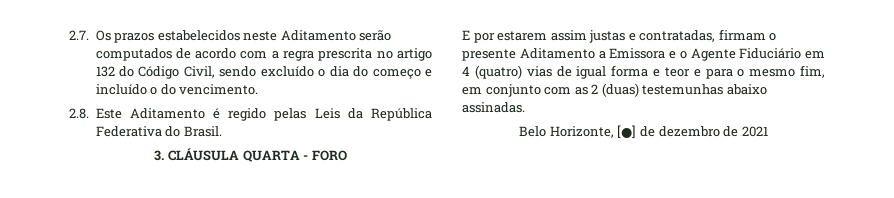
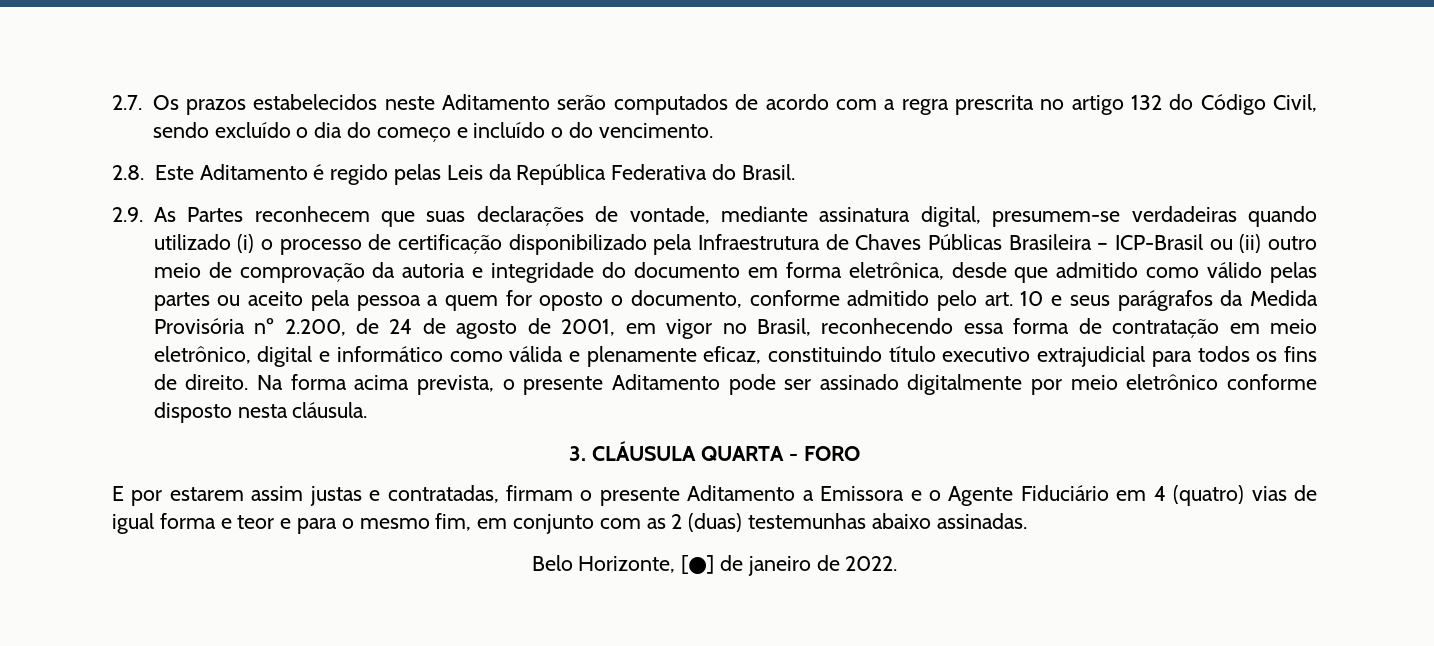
+ 2.9. As Partes reconhecem que suas declarações de vontade, mediante assinatura digital, presumem-se verdadeiras quando utilizado (i) o processo de certificação disponibilizado pela Infraestrutura de Chaves Públicas Brasileira – ICP-Brasil ou (ii) outro meio de comprovação da autoria e integridade do documento em forma eletrônica, desde que admitido como válido pelas partes ou aceito pela pessoa a quem for oposto o documento, conforme admitido pelo art. 10 e seus parágrafos da Medida Provisória nº 2.200, de 24 de agosto de 2001, em vigor no Brasil, reconhecendo essa forma de contratação em meio eletrônico, digital e informático como válida e plenamente eficaz, constituindo título executivo extrajudicial para todos os fins de direito. Na forma acima prevista, o presente Aditamento pode ser assinado digitalmente por meio eletrônico conforme disposto nesta cláusula.
- Belo Horizonte, [●] de dezembro de 2021
+ Belo Horizonte, [●] de janeiro de 2022.

